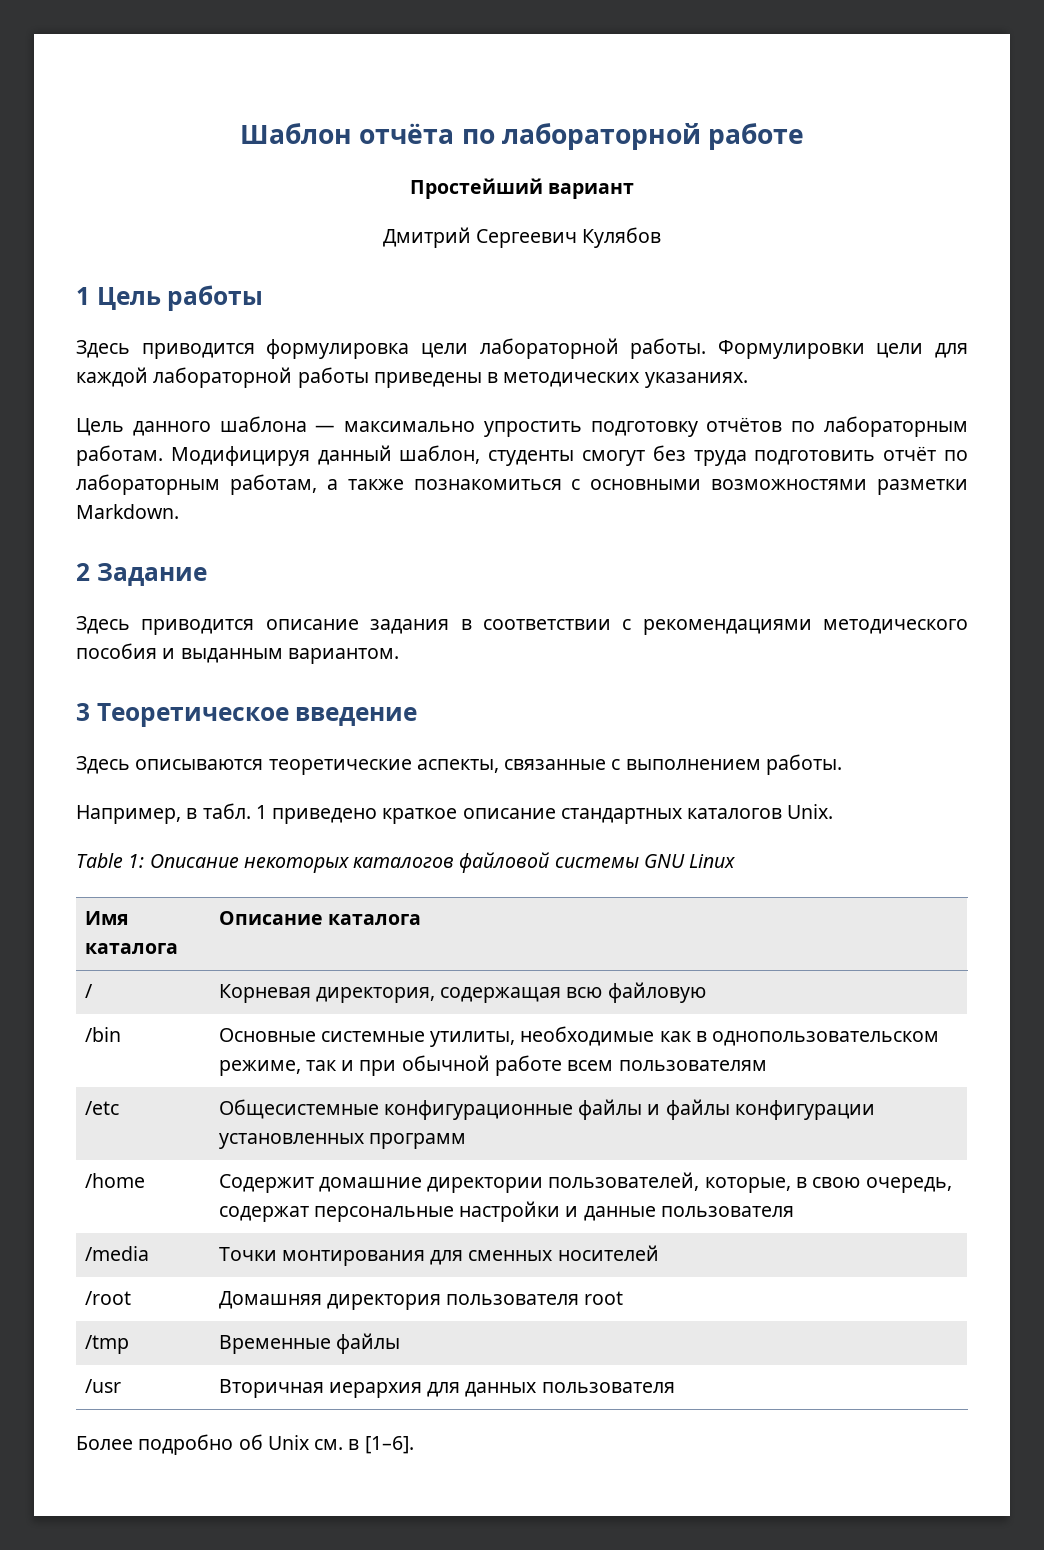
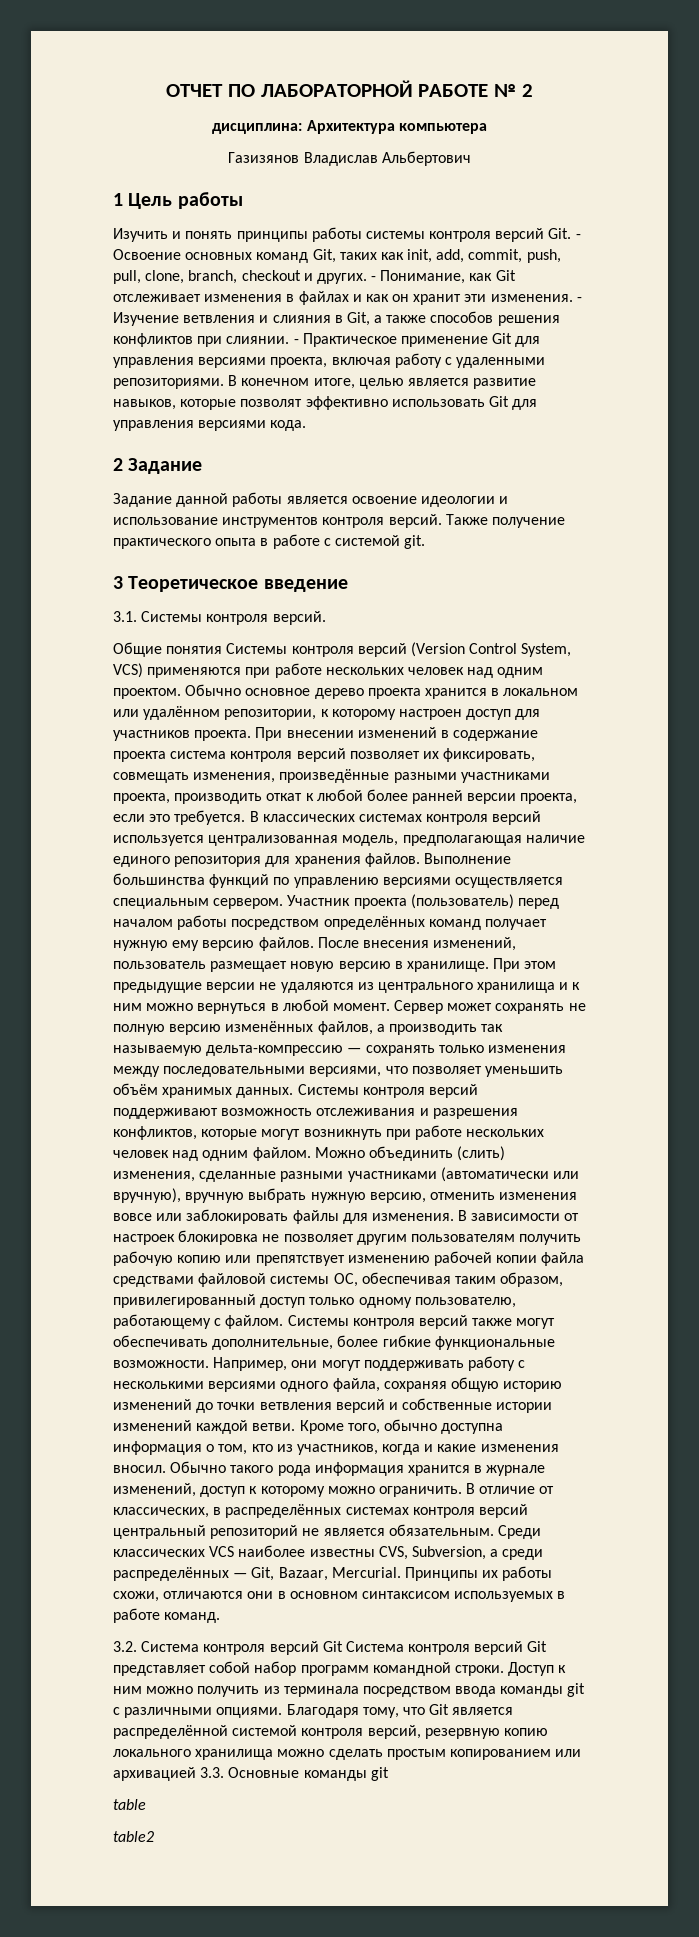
- Шаблон отчёта по лабораторной работе
- Простейший вариант
- Дмитрий Сергеевич Кулябов
+ ОТЧЕТ ПО ЛАБОРАТОРНОЙ РАБОТЕ № 2
+ дисциплина: Архитектура компьютера
+ Газизянов Владислав Альбертович
  1 Цель работы
- Здесь приводится формулировка цели лабораторной работы. Формулировки цели для каждой лабораторной работы приведены в методических указаниях.
- Цель данного шаблона — максимально упростить подготовку отчётов по лабораторным работам. Модифицируя данный шаблон, студенты смогут без труда подготовить отчёт по лабораторным работам, а также познакомиться с основными возможностями разметки Markdown.
+ Изучить и понять принципы работы системы контроля версий Git. - Освоение основных команд Git, таких как init, add, commit, push, pull, clone, branch, checkout и других. - Понимание, как Git отслеживает изменения в файлах и как он хранит эти изменения. - Изучение ветвления и слияния в Git, а также способов решения конфликтов при слиянии. - Практическое применение Git для управления версиями проекта, включая работу с удаленными репозиториями. В конечном итоге, целью является развитие навыков, которые позволят эффективно использовать Git для управления версиями кода.
  2 Задание
- Здесь приводится описание задания в соответствии с рекомендациями методического пособия и выданным вариантом.
+ Задание данной работы является освоение идеологии и использование инструментов контроля версий. Также получение практического опыта в работе с системой git.
  3 Теоретическое введение
- Здесь описываются теоретические аспекты, связанные с выполнением работы.
- Например, в табл. 1 приведено краткое описание стандартных каталогов Unix.
- Table 1: Описание некоторых каталогов файловой системы GNU Linux
- Имя каталога | Описание каталога
- / | Корневая директория, содержащая всю файловую
- /bin | Основные системные утилиты, необходимые как в однопользовательском режиме, так и при обычной работе всем пользователям
- /etc | Общесистемные конфигурационные файлы и файлы конфигурации установленных программ
- /home | Содержит домашние директории пользователей, которые, в свою очередь, содержат персональные настройки и данные пользователя
- /media | Точки монтирования для сменных носителей
- /root | Домашняя директория пользователя root
- /tmp | Временные файлы
- /usr | Вторичная иерархия для данных пользователя
- Более подробно об Unix см. в [1–6].
+ 3.1. Системы контроля версий.
+ Общие понятия Системы контроля версий (Version Control System, VCS) применяются при работе нескольких человек над одним проектом. Обычно основное дерево проекта хранится в локальном или удалённом репозитории, к которому настроен доступ для участников проекта. При внесении изменений в содержание проекта система контроля версий позволяет их фиксировать, совмещать изменения, произведённые разными участниками проекта, производить откат к любой более ранней версии проекта, если это требуется. В классических системах контроля версий используется централизованная модель, предполагающая наличие единого репозитория для хранения файлов. Выполнение большинства функций по управлению версиями осуществляется специальным сервером. Участник проекта (пользователь) перед началом работы посредством определённых команд получает нужную ему версию файлов. После внесения изменений, пользователь размещает новую версию в хранилище. При этом предыдущие версии не удаляются из центрального хранилища и к ним можно вернуться в любой момент. Сервер может сохранять не полную версию изменённых файлов, а производить так называемую дельта-компрессию — сохранять только изменения между последовательными версиями, что позволяет уменьшить объём хранимых данных. Системы контроля версий поддерживают возможность отслеживания и разрешения конфликтов, которые могут возникнуть при работе нескольких человек над одним файлом. Можно объединить (слить) изменения, сделанные разными участниками (автоматически или вручную), вручную выбрать нужную версию, отменить изменения вовсе или заблокировать файлы для изменения. В зависимости от настроек блокировка не позволяет другим пользователям получить рабочую копию или препятствует изменению рабочей копии файла средствами файловой системы ОС, обеспечивая таким образом, привилегированный доступ только одному пользователю, работающему с файлом. Системы контроля версий также могут обеспечивать дополнительные, более гибкие функциональные возможности. Например, они могут поддерживать работу с несколькими версиями одного файла, сохраняя общую историю изменений до точки ветвления версий и собственные истории изменений каждой ветви. Кроме того, обычно доступна информация о том, кто из участников, когда и какие изменения вносил. Обычно такого рода информация хранится в журнале изменений, доступ к которому можно ограничить. В отличие от классических, в распределённых системах контроля версий центральный репозиторий не является обязательным. Среди классических VCS наиболее известны CVS, Subversion, а среди распределённых — Git, Bazaar, Mercurial. Принципы их работы схожи, отличаются они в основном синтаксисом используемых в работе команд.
+ 3.2. Система контроля версий Git Система контроля версий Git представляет собой набор программ командной строки. Доступ к ним можно получить из терминала посредством ввода команды git с различными опциями. Благодаря тому, что Git является распределённой системой контроля версий, резервную копию локального хранилища можно сделать простым копированием или архивацией 3.3. Основные команды git
+ table
+ table2

